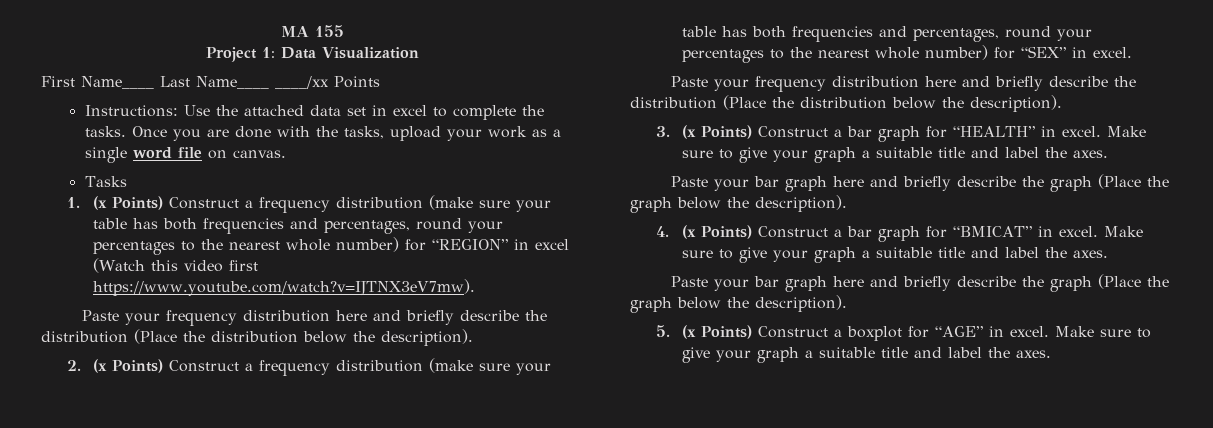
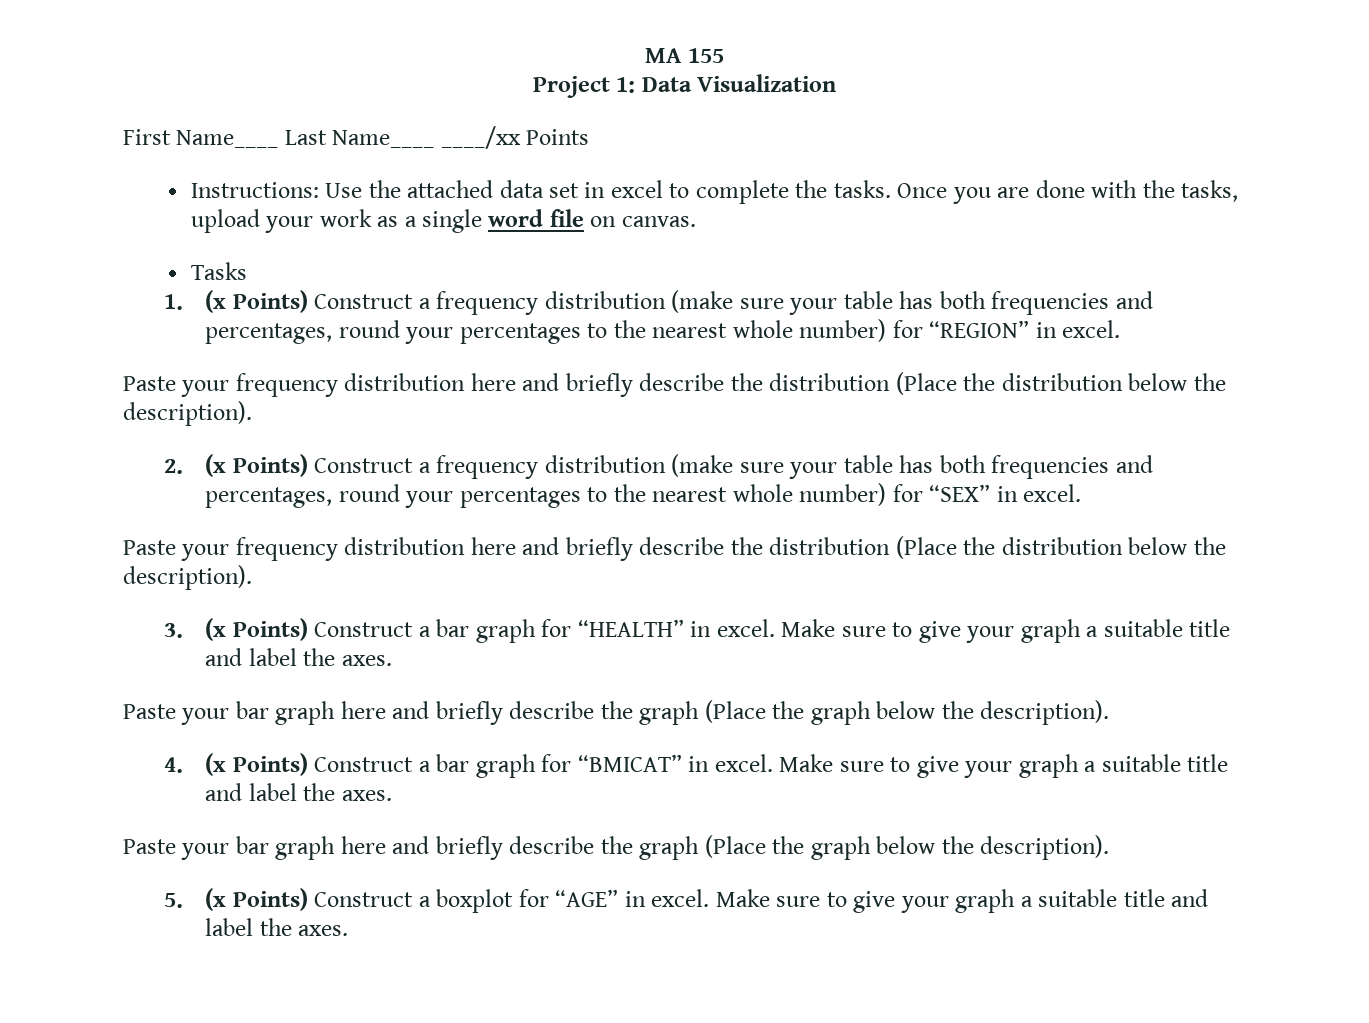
- 1. (x Points) Construct a frequency distribution (make sure your table has both frequencies and percentages, round your percentages to the nearest whole number) for “REGION” in excel (Watch this video first https://www.youtube.com/watch?v=IJTNX3eV7mw).
+ 1. (x Points) Construct a frequency distribution (make sure your table has both frequencies and percentages, round your percentages to the nearest whole number) for “REGION” in excel.

